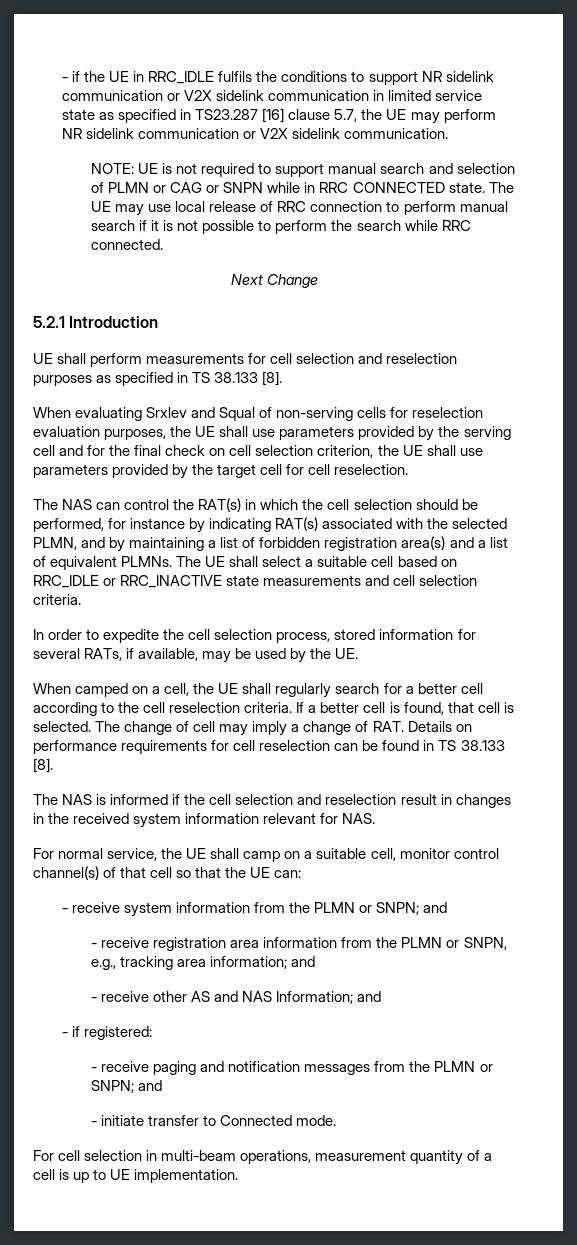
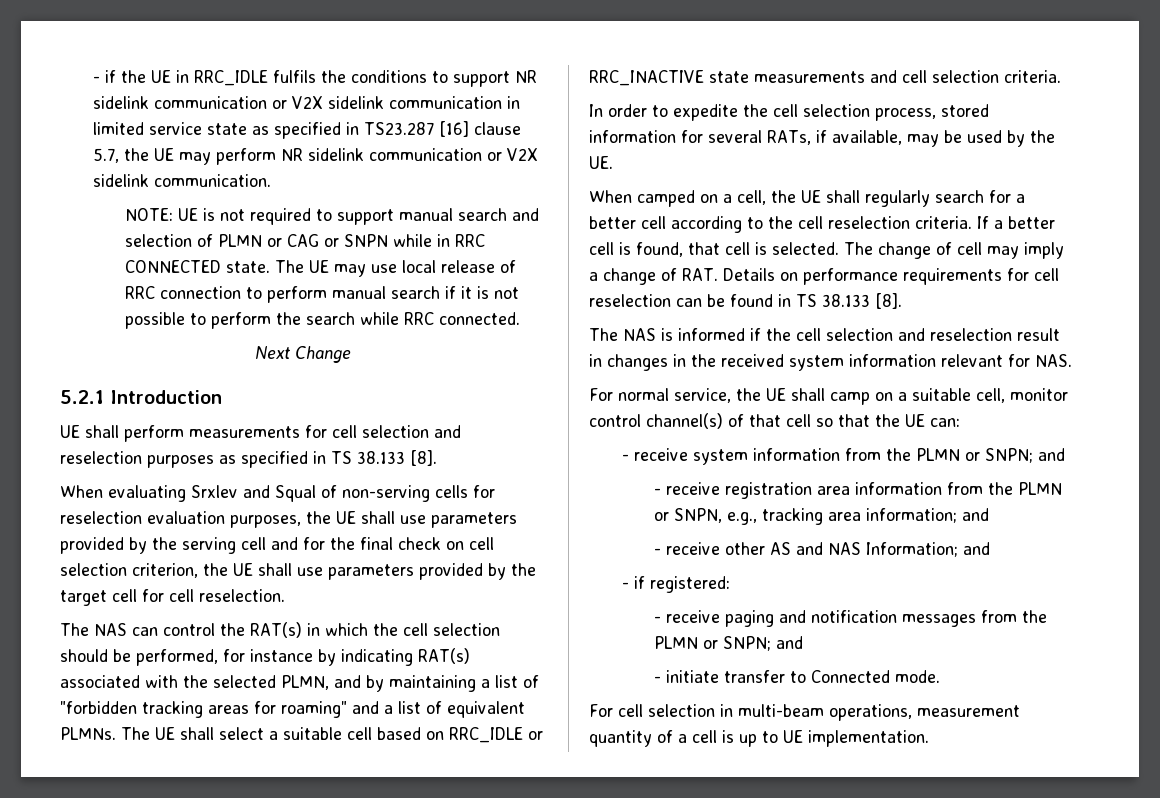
- The NAS can control the RAT(s) in which the cell selection should be performed, for instance by indicating RAT(s) associated with the selected PLMN, and by maintaining a list of forbidden registration area(s) and a list of equivalent PLMNs.
+ The NAS can control the RAT(s) in which the cell selection should be performed, for instance by indicating RAT(s) associated with the selected PLMN, and by maintaining a list of "forbidden tracking areas for roaming" and a list of equivalent PLMNs.

